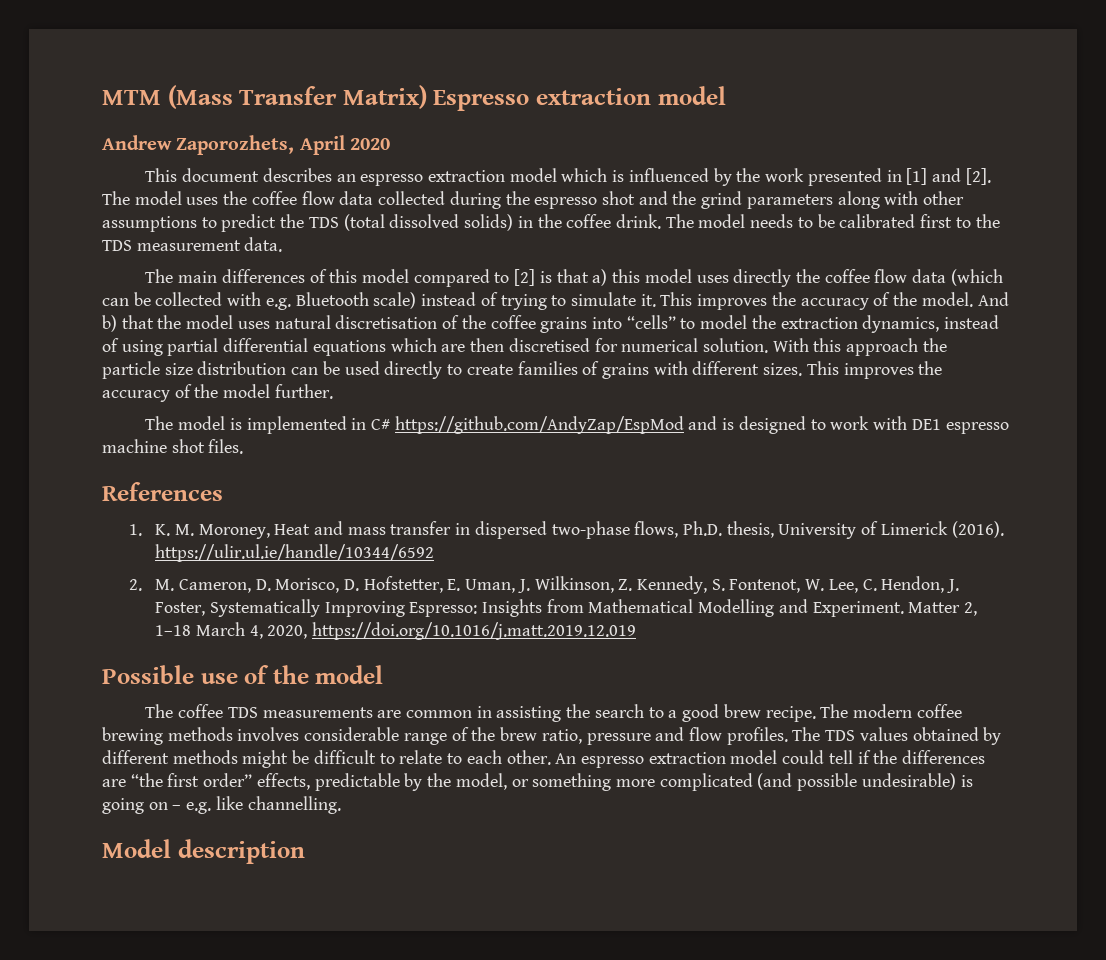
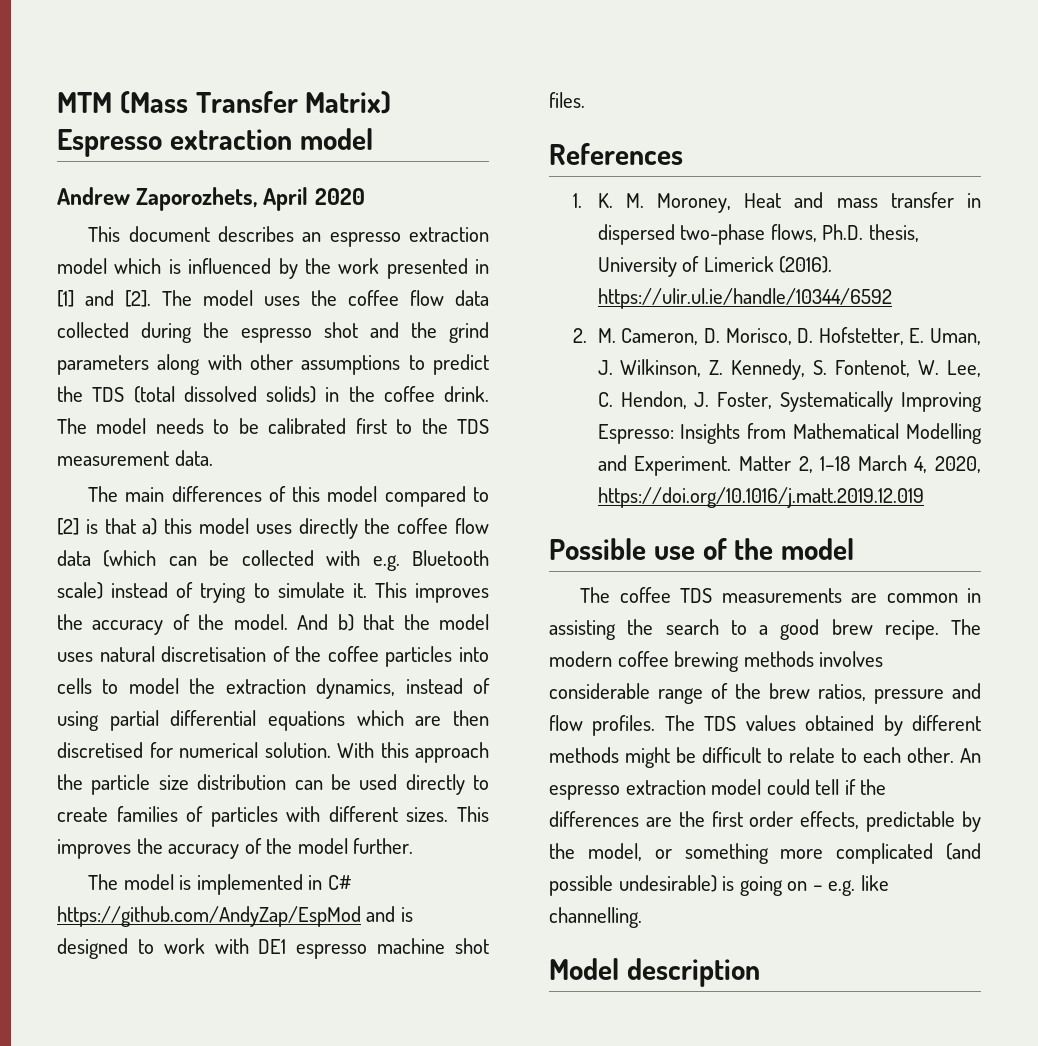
- And b) that the model uses natural discretisation of the coffee grains into “cells” to model the extraction dynamics, instead of using partial differential equations which are then discretised for numerical solution.
+ And b) that the model uses natural discretisation of the coffee particles into cells to model the extraction dynamics, instead of using partial differential equations which are then discretised for numerical solution.
- With this approach the particle size distribution can be used directly to create families of grains with different sizes.
+ With this approach the particle size distribution can be used directly to create families of particles with different sizes.
- The modern coffee brewing methods involves considerable range of the brew ratio, pressure and flow profiles.
+ The modern coffee brewing methods involves considerable range of the brew ratios, pressure and flow profiles.
- An espresso extraction model could tell if the differences are “the first order” effects, predictable by the model, or something more complicated (and possible undesirable) is going on – e.g. like channelling.
+ An espresso extraction model could tell if the differences are the first order effects, predictable by the model, or something more complicated (and possible undesirable) is going on – e.g. like channelling.

